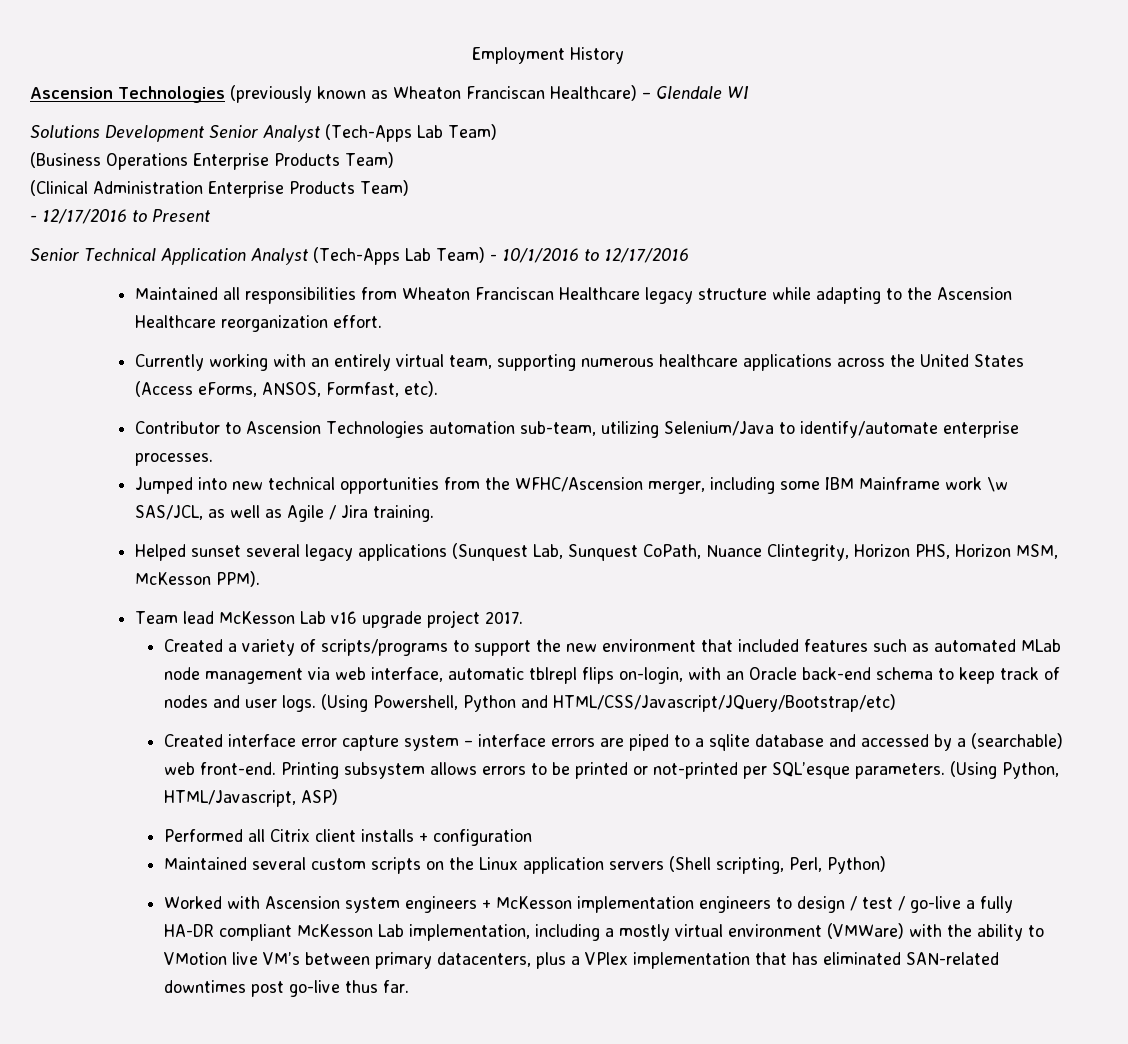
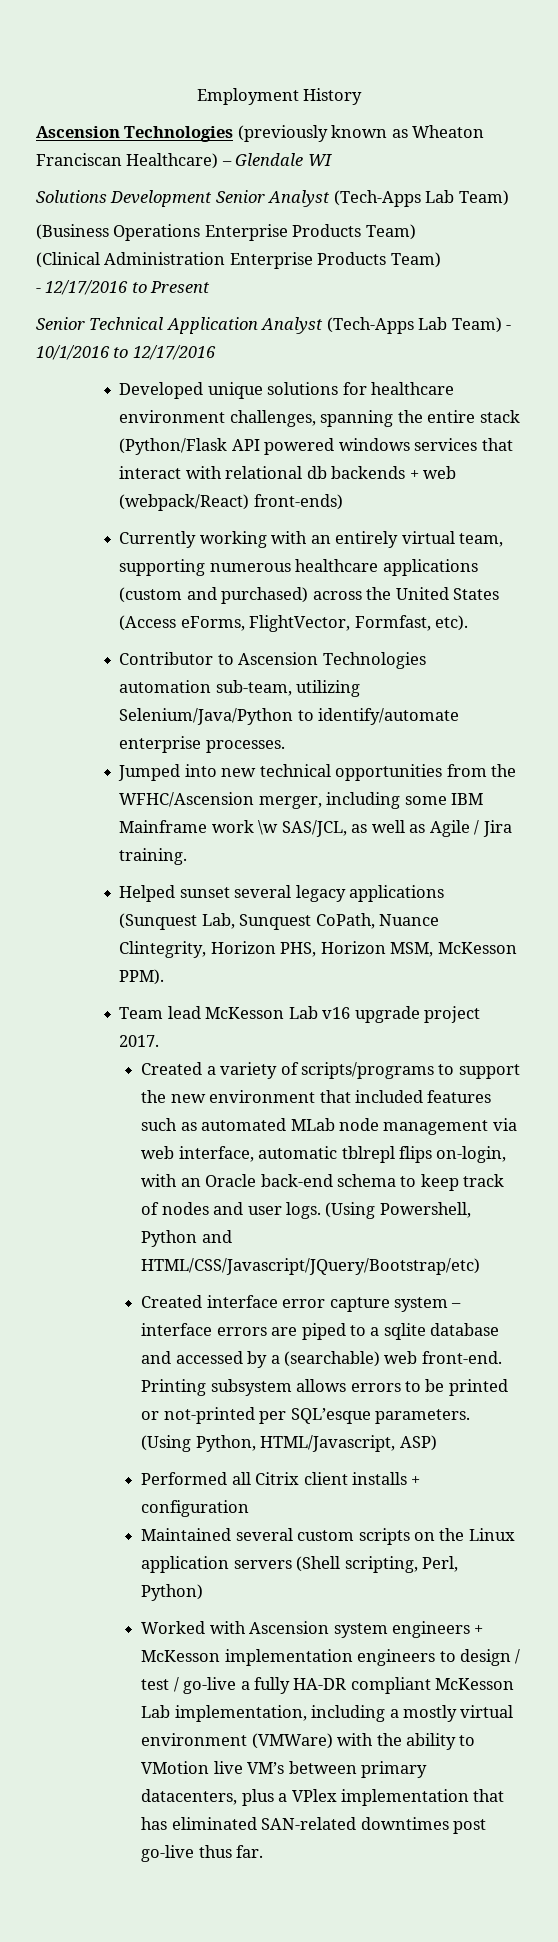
- Maintained all responsibilities from Wheaton Franciscan Healthcare legacy structure while adapting to the Ascension Healthcare reorganization effort.
+ Developed unique solutions for healthcare environment challenges, spanning the entire stack (Python/Flask API powered windows services that interact with relational db backends + web (webpack/React) front-ends)
- Currently working with an entirely virtual team, supporting numerous healthcare applications across the United States (Access eForms, ANSOS, Formfast, etc).
+ Currently working with an entirely virtual team, supporting numerous healthcare applications (custom and purchased) across the United States (Access eForms, FlightVector, Formfast, etc).
- Contributor to Ascension Technologies automation sub-team, utilizing Selenium/Java to identify/automate enterprise processes.
+ Contributor to Ascension Technologies automation sub-team, utilizing Selenium/Java/Python to identify/automate enterprise processes.

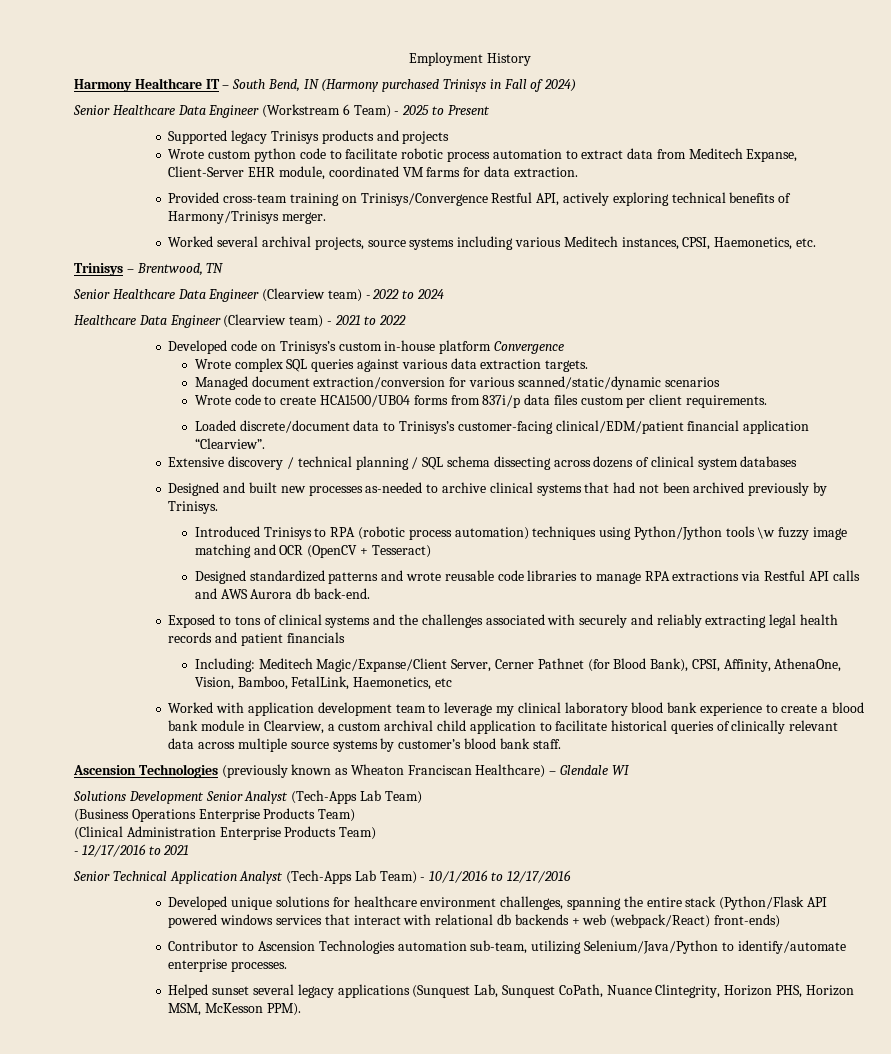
+ Harmony Healthcare IT – South Bend, IN (Harmony purchased Trinisys in Fall of 2024)
+ Senior Healthcare Data Engineer (Workstream 6 Team) - 2025 to Present
+ Supported legacy Trinisys products and projects
+ Wrote custom python code to facilitate robotic process automation to extract data from Meditech Expanse, Client-Server EHR module, coordinated VM farms for data extraction.
+ Provided cross-team training on Trinisys/Convergence Restful API, actively exploring technical benefits of Harmony/Trinisys merger.
+ Worked several archival projects, source systems including various Meditech instances, CPSI, Haemonetics, etc.
+ Trinisys – Brentwood, TN
+ Senior Healthcare Data Engineer (Clearview team) - 2022 to 2024
+ Healthcare Data Engineer (Clearview team) - 2021 to 2022
+ Developed code on Trinisys’s custom in-house platform Convergence
+ Wrote complex SQL queries against various data extraction targets.
+ Managed document extraction/conversion for various scanned/static/dynamic scenarios
+ Wrote code to create HCA1500/UB04 forms from 837i/p data files custom per client requirements.
+ Loaded discrete/document data to Trinisys’s customer-facing clinical/EDM/patient financial application “Clearview”.
+ Extensive discovery / technical planning / SQL schema dissecting across dozens of clinical system databases
+ Designed and built new processes as-needed to archive clinical systems that had not been archived previously by Trinisys.
+ Introduced Trinisys to RPA (robotic process automation) techniques using Python/Jython tools \w fuzzy image matching and OCR (OpenCV + Tesseract)
+ Designed standardized patterns and wrote reusable code libraries to manage RPA extractions via Restful API calls and AWS Aurora db back-end.
+ Exposed to tons of clinical systems and the challenges associated with securely and reliably extracting legal health records and patient financials
+ Including: Meditech Magic/Expanse/Client Server, Cerner Pathnet (for Blood Bank), CPSI, Affinity, AthenaOne, Vision, Bamboo, FetalLink, Haemonetics, etc
+ Worked with application development team to leverage my clinical laboratory blood bank experience to create a blood bank module in Clearview, a custom archival child application to facilitate historical queries of clinically relevant data across multiple source systems by customer’s blood bank staff.
- - 12/17/2016 to Present
+ - 12/17/2016 to 2021
- Currently working with an entirely virtual team, supporting numerous healthcare applications (custom and purchased) across the United States (Access eForms, FlightVector, Formfast, etc).
- Jumped into new technical opportunities from the WFHC/Ascension merger, including some IBM Mainframe work \w SAS/JCL, as well as Agile / Jira training.
- Team lead McKesson Lab v16 upgrade project 2017.
- Created a variety of scripts/programs to support the new environment that included features such as automated MLab node management via web interface, automatic tblrepl flips on-login, with an Oracle back-end schema to keep track of nodes and user logs. (Using Powershell, Python and HTML/CSS/Javascript/JQuery/Bootstrap/etc)
- Created interface error capture system – interface errors are piped to a sqlite database and accessed by a (searchable) web front-end. Printing subsystem allows errors to be printed or not-printed per SQL’esque parameters. (Using Python, HTML/Javascript, ASP)
- Performed all Citrix client installs + configuration
- Maintained several custom scripts on the Linux application servers (Shell scripting, Perl, Python)
- Worked with Ascension system engineers + McKesson implementation engineers to design / test / go-live a fully HA-DR compliant McKesson Lab implementation, including a mostly virtual environment (VMWare) with the ability to VMotion live VM’s between primary datacenters, plus a VPlex implementation that has eliminated SAN-related downtimes post go-live thus far.

